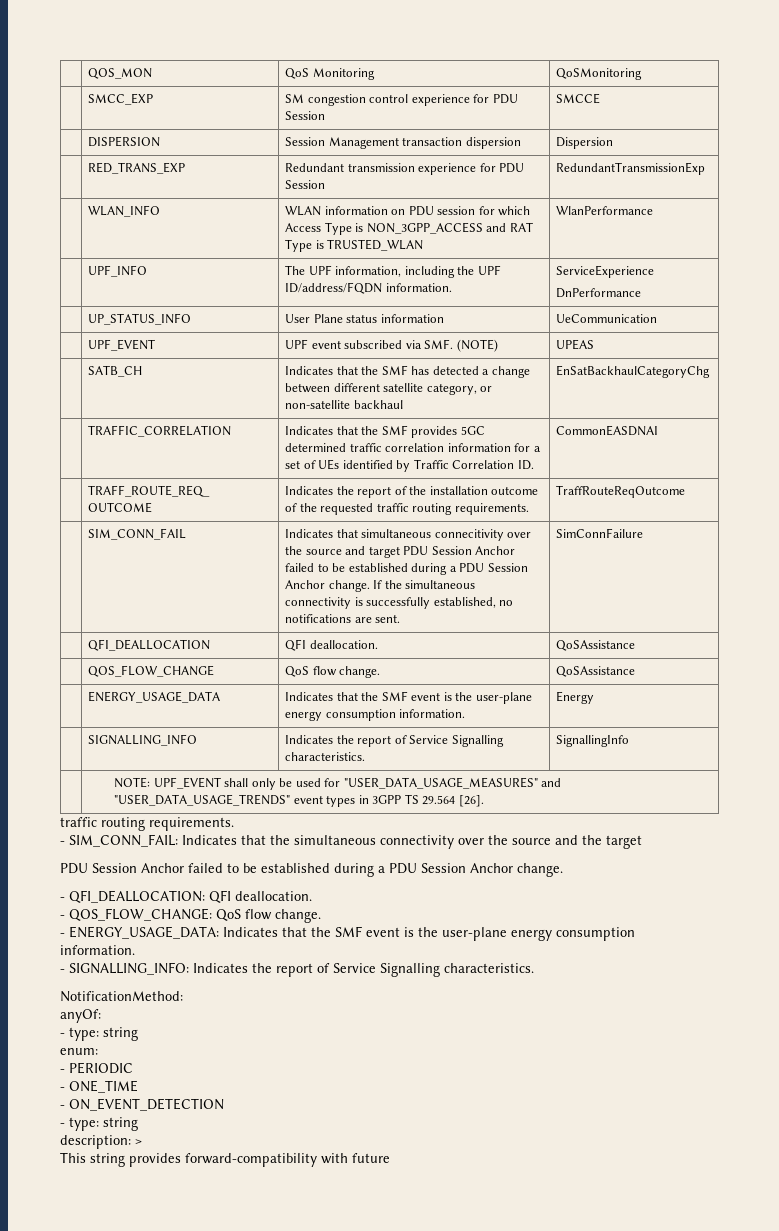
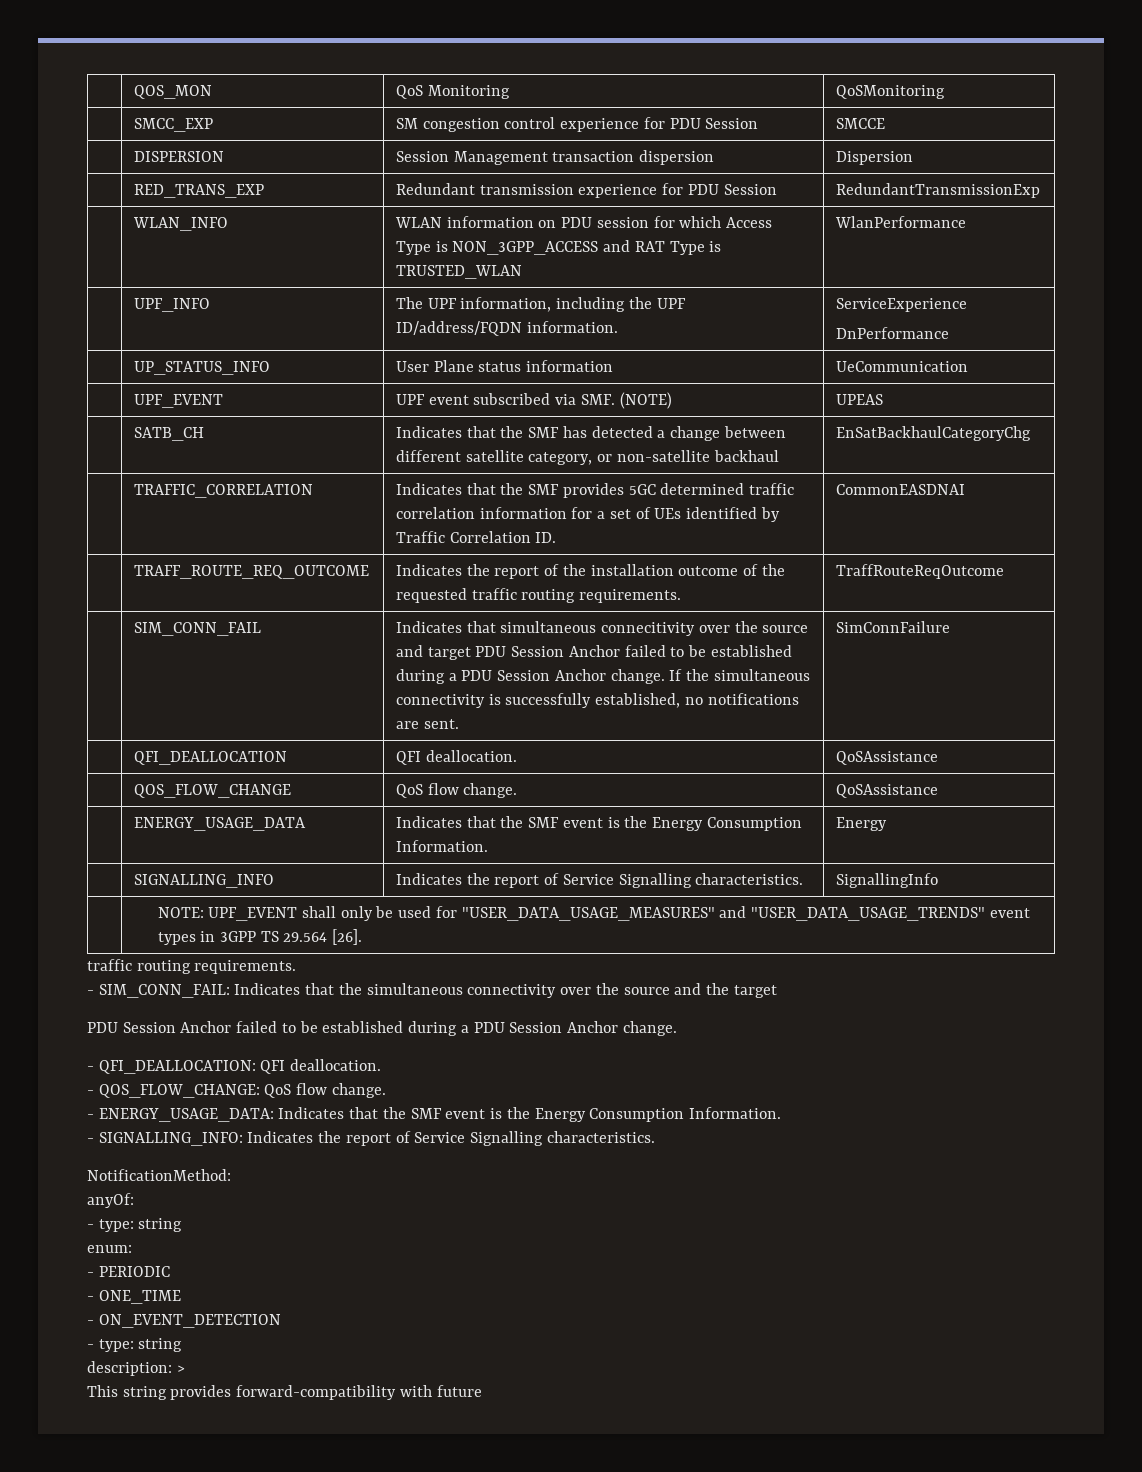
- | ENERGY_USAGE_DATA | Indicates that the SMF event is the user-plane energy consumption information. | Energy
+ | ENERGY_USAGE_DATA | Indicates that the SMF event is the Energy Consumption Information. | Energy
- - ENERGY_USAGE_DATA: Indicates that the SMF event is the user-plane energy consumption
- information.
+ - ENERGY_USAGE_DATA: Indicates that the SMF event is the Energy Consumption Information.

